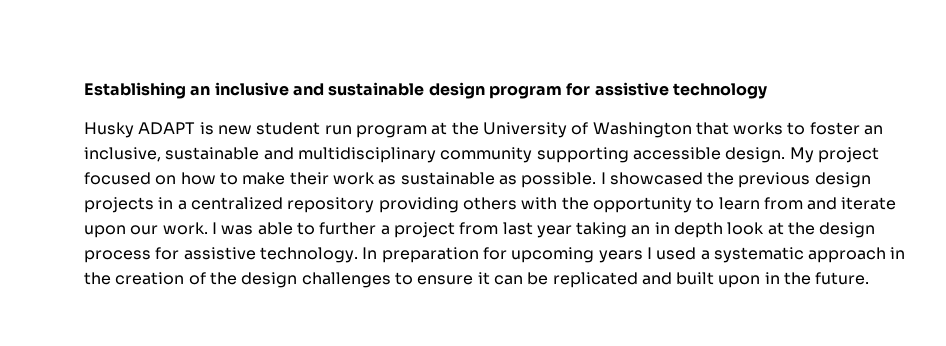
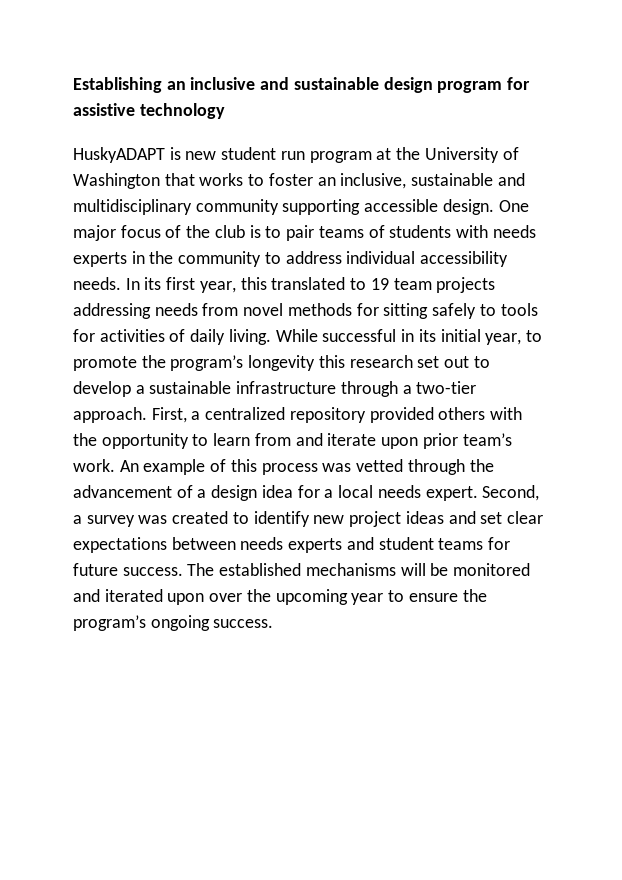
- Husky ADAPT is new student run program at the University of Washington that works to foster an inclusive, sustainable and multidisciplinary community supporting accessible design.
+ HuskyADAPT is new student run program at the University of Washington that works to foster an inclusive, sustainable and multidisciplinary community supporting accessible design.
- My project focused on how to make their work as sustainable as possible. I showcased the previous design projects in a centralized repository providing others with the opportunity to learn from and iterate upon our work. I was able to further a project from last year taking an in depth look at the design process for assistive technology. In preparation for upcoming years I used a systematic approach in the creation of the design challenges to ensure it can be replicated and built upon in the future.
+ One major focus of the club is to pair teams of students with needs experts in the community to address individual accessibility needs. In its first year, this translated to 19 team projects addressing needs from novel methods for sitting safely to tools for activities of daily living. While successful in its initial year, to promote the program’s longevity this research set out to develop a sustainable infrastructure through a two-tier approach. First, a centralized repository provided others with the opportunity to learn from and iterate upon prior team’s work. An example of this process was vetted through the advancement of a design idea for a local needs expert. Second, a survey was created to identify new project ideas and set clear expectations between needs experts and student teams for future success. The established mechanisms will be monitored and iterated upon over the upcoming year to ensure the program’s ongoing success.

